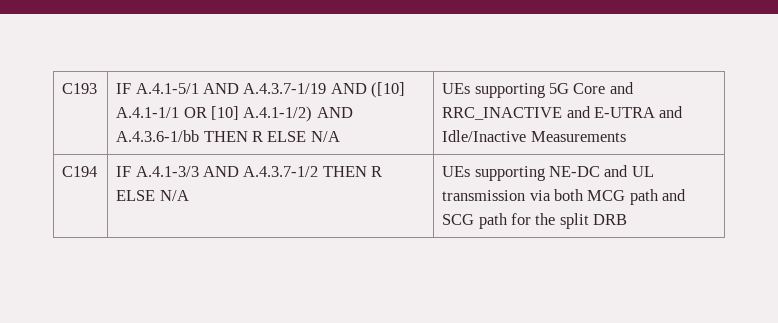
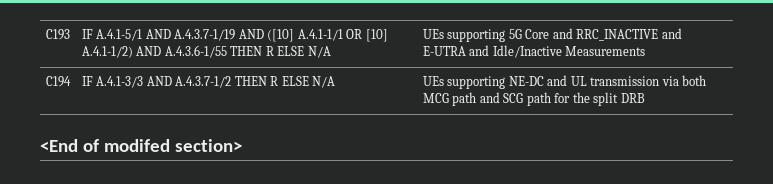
- C193 | IF A.4.1-5/1 AND A.4.3.7-1/19 AND ([10] A.4.1-1/1 OR [10] A.4.1-1/2) AND A.4.3.6-1/bb THEN R ELSE N/A | UEs supporting 5G Core and RRC_INACTIVE and E-UTRA and Idle/Inactive Measurements
+ C193 | IF A.4.1-5/1 AND A.4.3.7-1/19 AND ([10] A.4.1-1/1 OR [10] A.4.1-1/2) AND A.4.3.6-1/55 THEN R ELSE N/A | UEs supporting 5G Core and RRC_INACTIVE and E-UTRA and Idle/Inactive Measurements
+ <End of modifed section>

